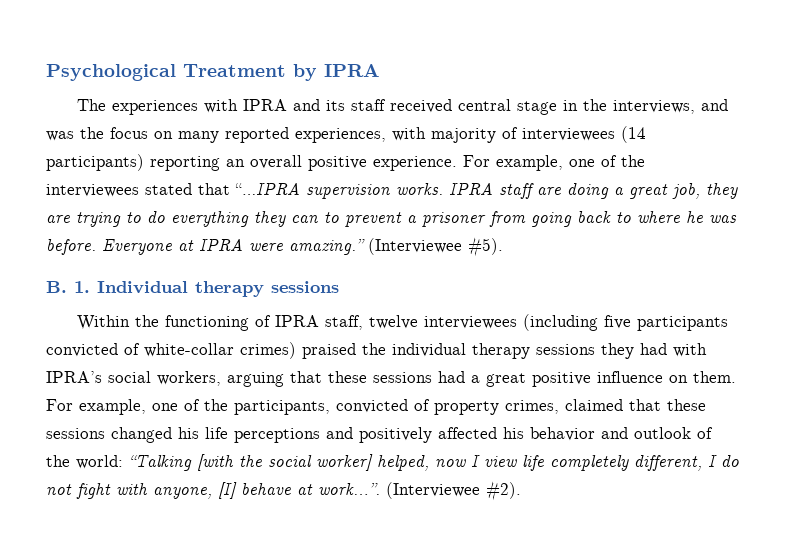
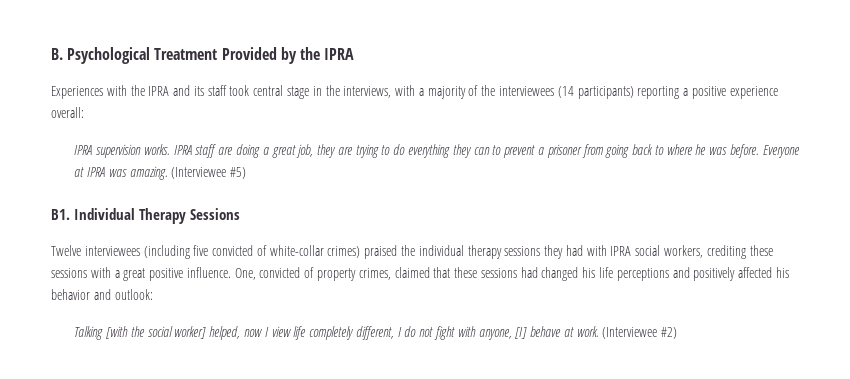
- Psychological Treatment by IPRA
- The experiences with IPRA and its staff received central stage in the interviews, and was the focus on many reported experiences, with majority of interviewees (14 participants) reporting an overall positive experience. For example, one of the interviewees stated that “…IPRA supervision works.
+ B. Psychological Treatment Provided by the IPRA
+ Experiences with the IPRA and its staff took central stage in the interviews, with a majority of the interviewees (14 participants) reporting a positive experience overall:
+ IPRA supervision works.
- Everyone at IPRA were amazing.” (Interviewee #5).
- B. 1. Individual therapy sessions
- Within the functioning of IPRA staff, twelve interviewees (including five participants convicted of white-collar crimes) praised the individual therapy sessions they had with IPRA’s social workers, arguing that these sessions had a great positive influence on them. For example, one of the participants, convicted of property crimes, claimed that these sessions changed his life perceptions and positively affected his behavior and outlook of the world: “Talking [with the social worker] helped, now I view life completely different, I do not fight with anyone, [I] behave at work…”. (Interviewee #2).
+ Everyone at IPRA was amazing. (Interviewee #5)
+ B1. Individual Therapy Sessions
+ Twelve interviewees (including five convicted of white-collar crimes) praised the individual therapy sessions they had with IPRA social workers, crediting these sessions with a great positive influence. One, convicted of property crimes, claimed that these sessions had changed his life perceptions and positively affected his behavior and outlook:
+ Talking [with the social worker] helped, now I view life completely different, I do not fight with anyone, [I] behave at work. (Interviewee #2)

